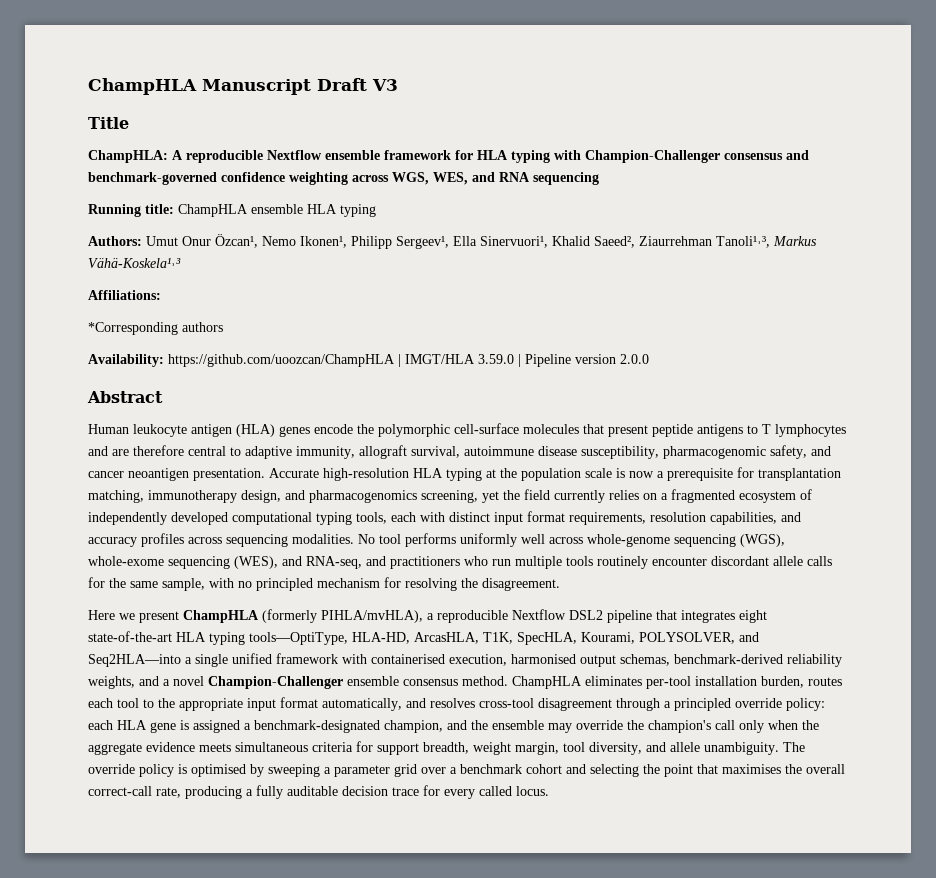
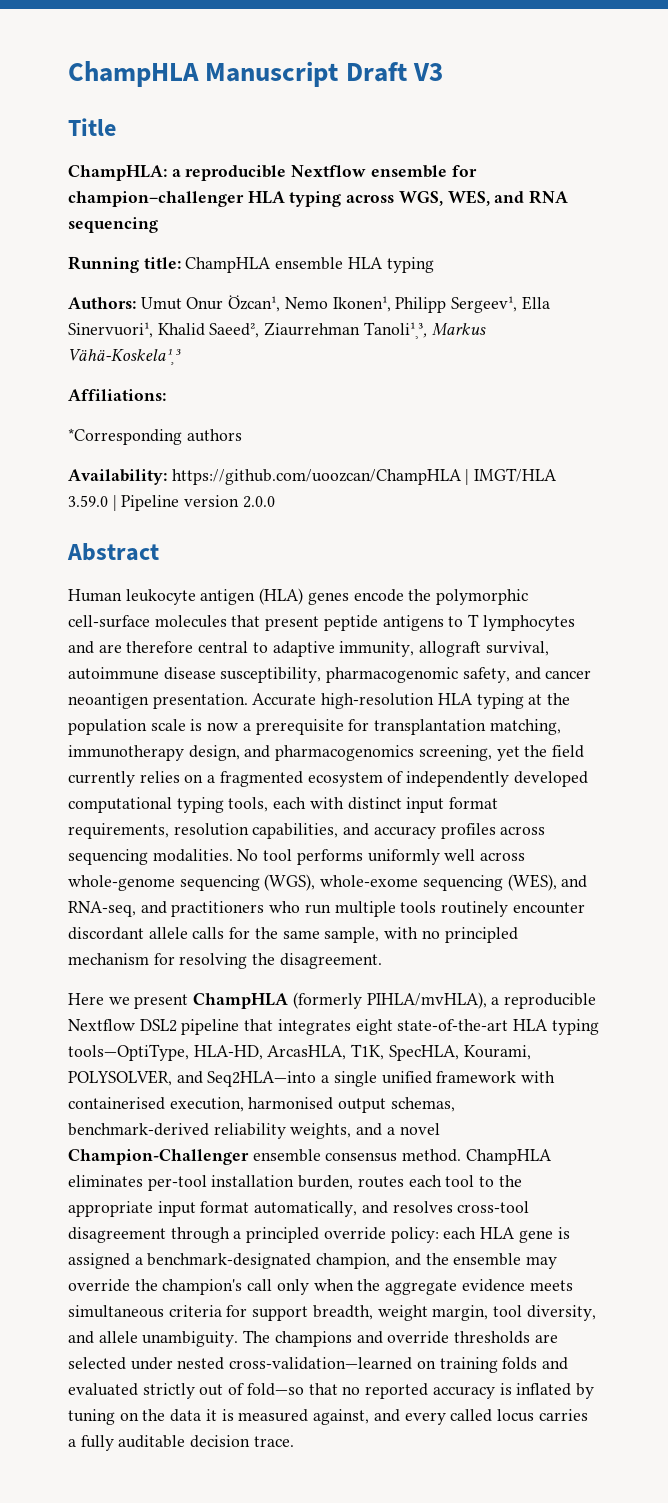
- ChampHLA: A reproducible Nextflow ensemble framework for HLA typing with Champion-Challenger consensus and benchmark-governed confidence weighting across WGS, WES, and RNA sequencing
+ ChampHLA: a reproducible Nextflow ensemble for champion–challenger HLA typing across WGS, WES, and RNA sequencing
- The override policy is optimised by sweeping a parameter grid over a benchmark cohort and selecting the point that maximises the overall correct-call rate, producing a fully auditable decision trace for every called locus.
+ The champions and override thresholds are selected under nested cross-validation—learned on training folds and evaluated strictly out of fold—so that no reported accuracy is inflated by tuning on the data it is measured against, and every called locus carries a fully auditable decision trace.

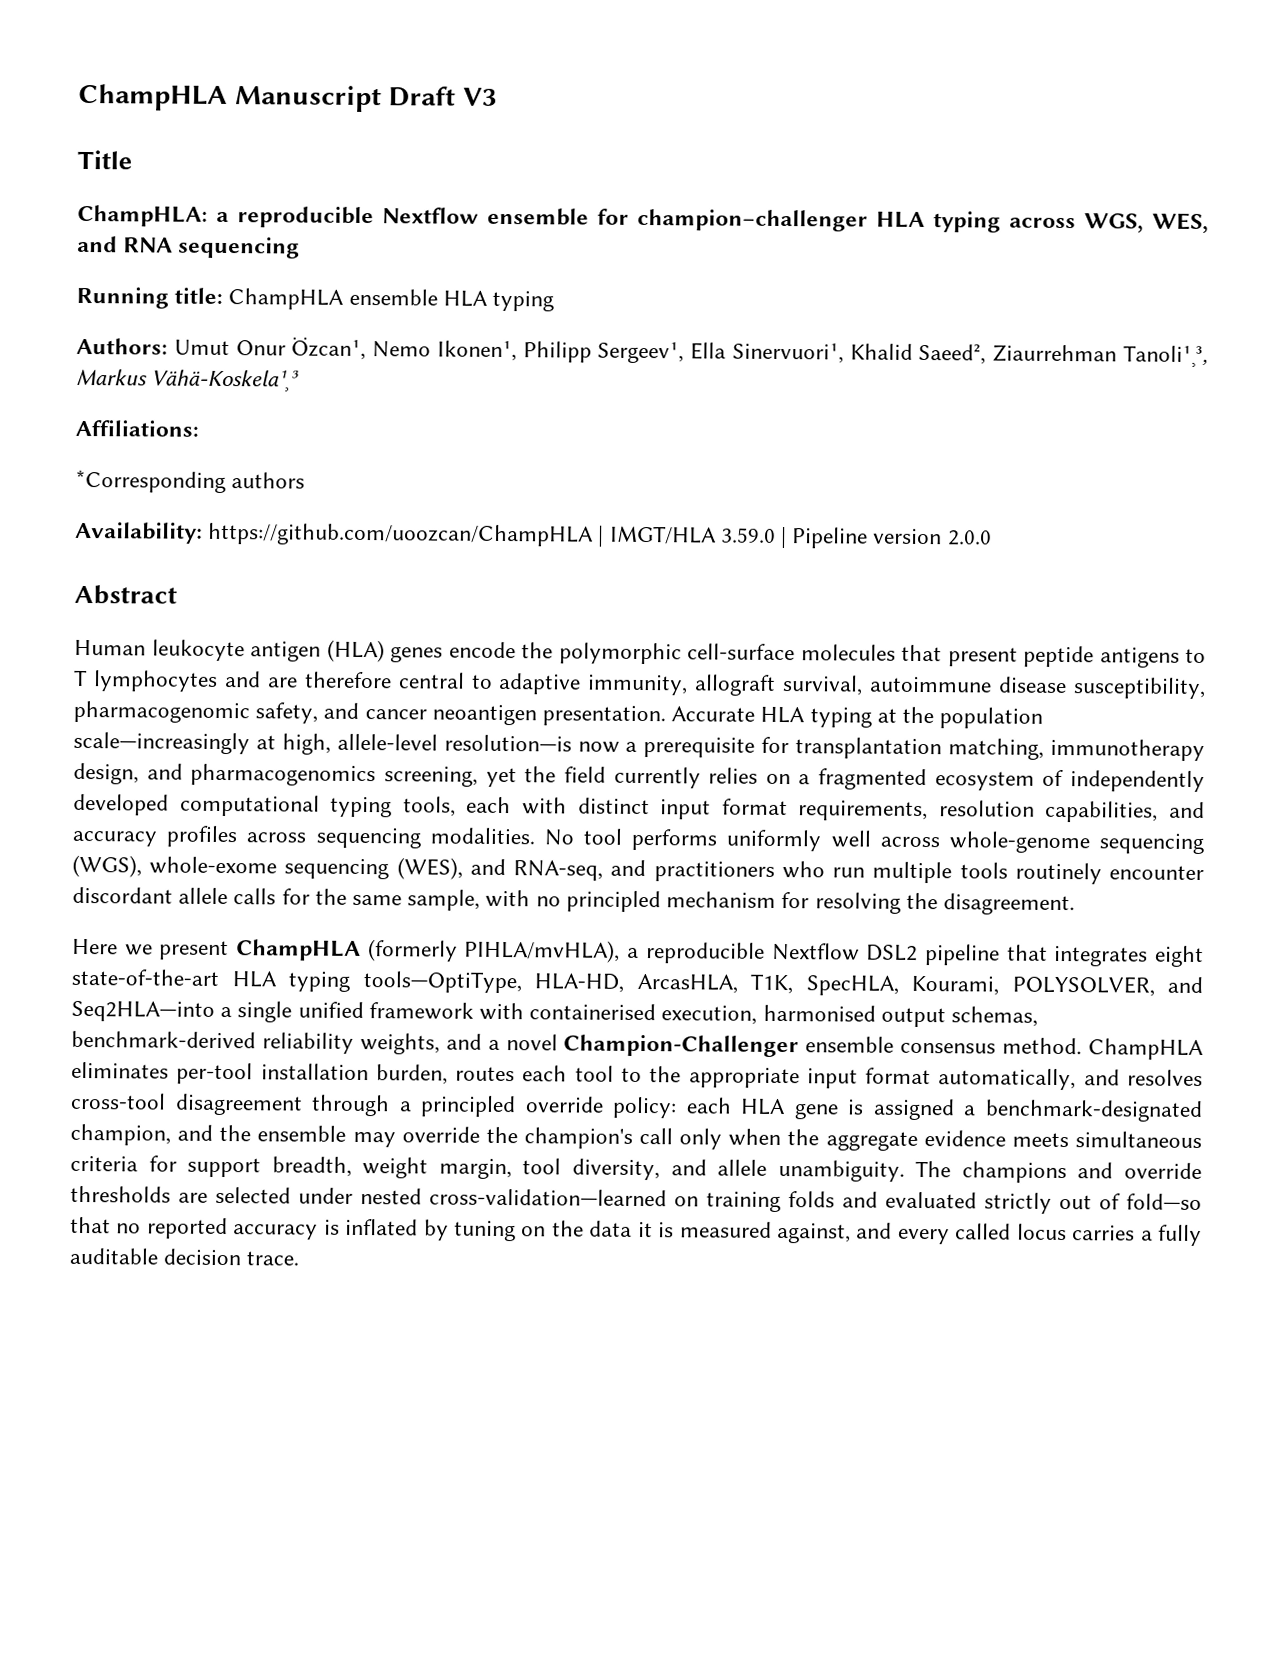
- Accurate high-resolution HLA typing at the population scale is now a prerequisite for transplantation matching, immunotherapy design, and pharmacogenomics screening, yet the field currently relies on a fragmented ecosystem of independently developed computational typing tools, each with distinct input format requirements, resolution capabilities, and accuracy profiles across sequencing modalities.
+ Accurate HLA typing at the population scale—increasingly at high, allele-level resolution—is now a prerequisite for transplantation matching, immunotherapy design, and pharmacogenomics screening, yet the field currently relies on a fragmented ecosystem of independently developed computational typing tools, each with distinct input format requirements, resolution capabilities, and accuracy profiles across sequencing modalities.

